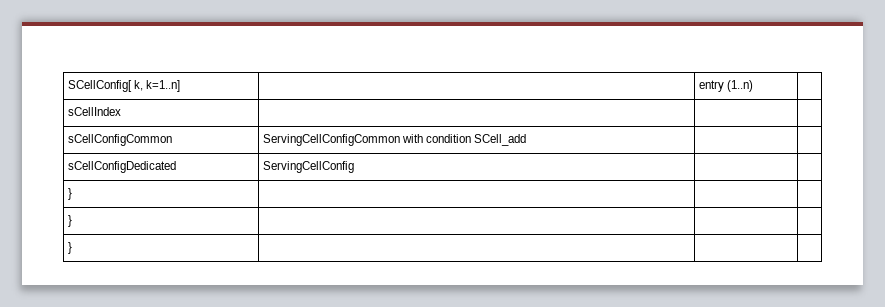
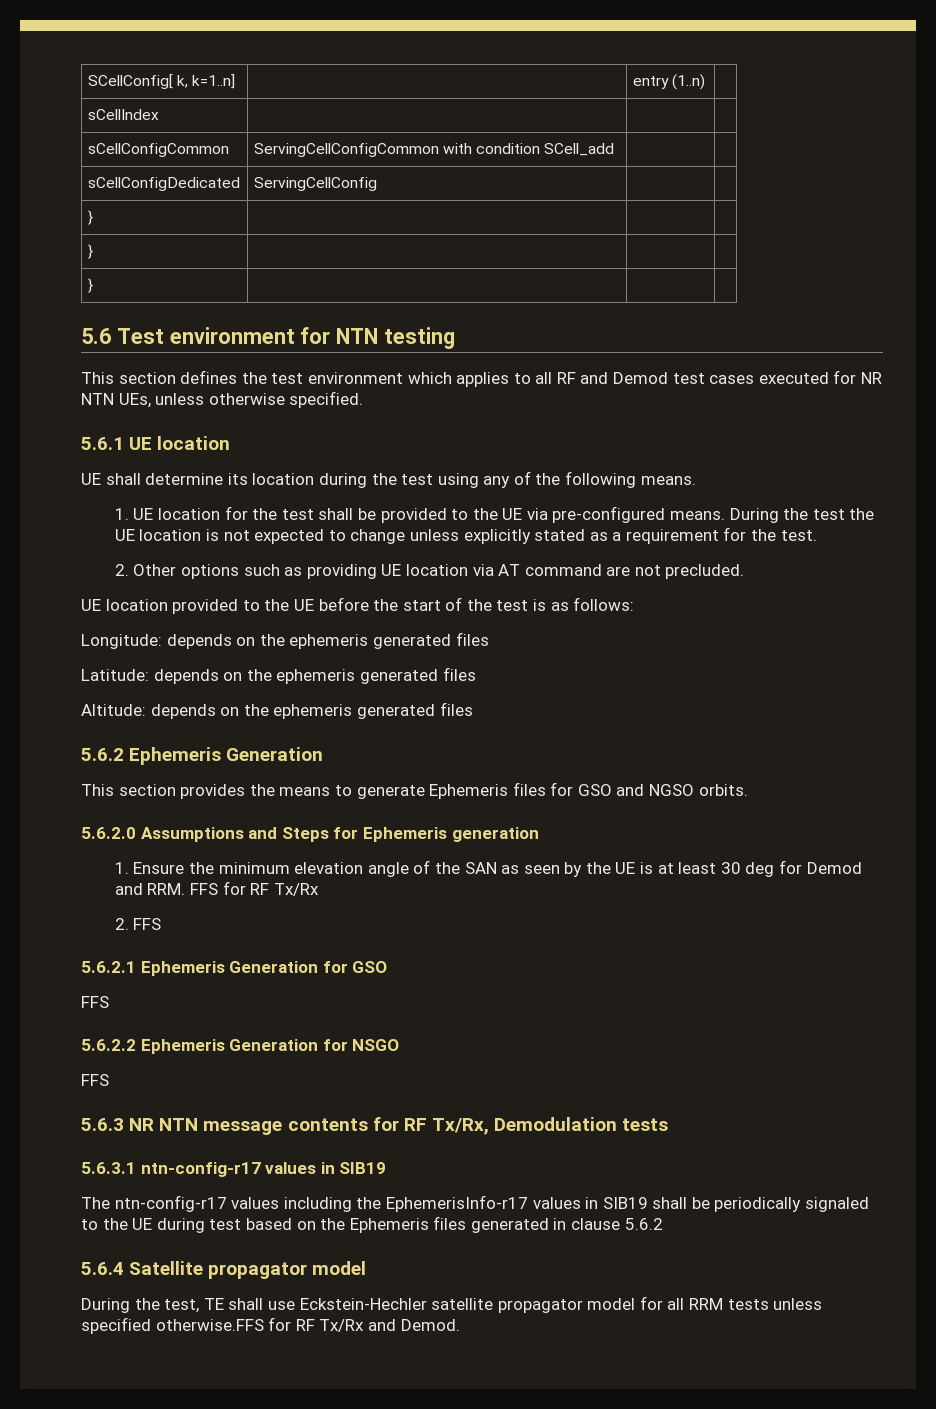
+ 5.6 Test environment for NTN testing
+ This section defines the test environment which applies to all RF and Demod test cases executed for NR NTN UEs, unless otherwise specified.
+ 5.6.1 UE location
+ UE shall determine its location during the test using any of the following means.
+ 1. UE location for the test shall be provided to the UE via pre-configured means. During the test the UE location is not expected to change unless explicitly stated as a requirement for the test.
+ 2. Other options such as providing UE location via AT command are not precluded.
+ UE location provided to the UE before the start of the test is as follows:
+ Longitude: depends on the ephemeris generated files
+ Latitude: depends on the ephemeris generated files
+ Altitude: depends on the ephemeris generated files
+ 5.6.2 Ephemeris Generation
+ This section provides the means to generate Ephemeris files for GSO and NGSO orbits.
+ 5.6.2.0 Assumptions and Steps for Ephemeris generation
+ 1. Ensure the minimum elevation angle of the SAN as seen by the UE is at least 30 deg for Demod and RRM. FFS for RF Tx/Rx
+ 2. FFS
+ 5.6.2.1 Ephemeris Generation for GSO
+ FFS
+ 5.6.2.2 Ephemeris Generation for NSGO
+ FFS
+ 5.6.3 NR NTN message contents for RF Tx/Rx, Demodulation tests
+ 5.6.3.1 ntn-config-r17 values in SIB19
+ The ntn-config-r17 values including the EphemerisInfo-r17 values in SIB19 shall be periodically signaled to the UE during test based on the Ephemeris files generated in clause 5.6.2
+ 5.6.4 Satellite propagator model
+ During the test, TE shall use Eckstein-Hechler satellite propagator model for all RRM tests unless specified otherwise.FFS for RF Tx/Rx and Demod.

